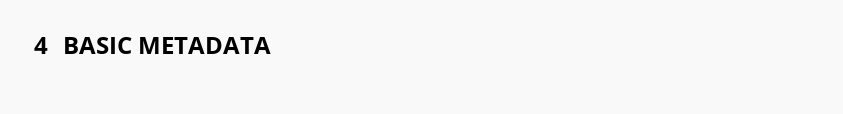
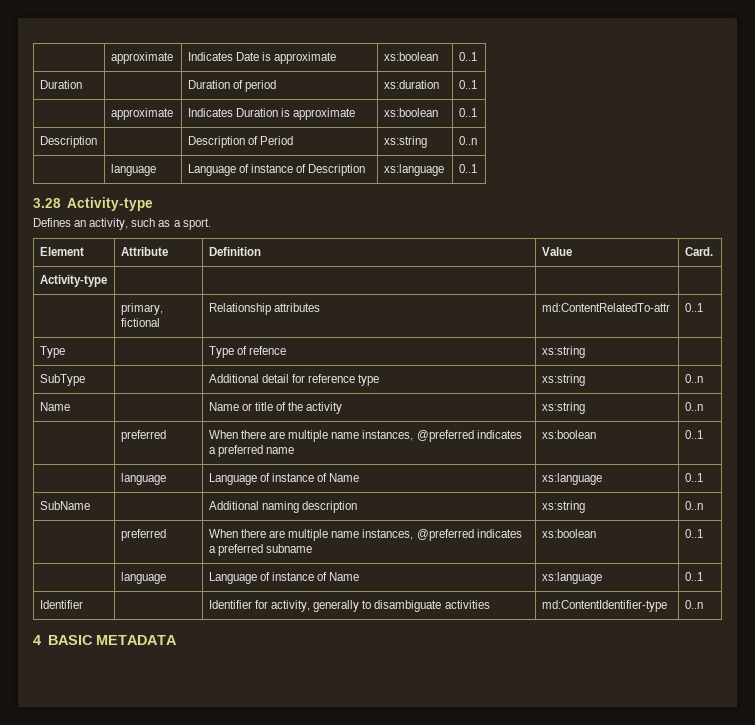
+ | approximate | Indicates Date is approximate | xs:boolean | 0..1
+ Duration | | Duration of period | xs:duration | 0..1
+ | approximate | Indicates Duration is approximate | xs:boolean | 0..1
+ Description | | Description of Period | xs:string | 0..n
+ | language | Language of instance of Description | xs:language | 0..1
+ 3.28 Activity-type
+ Defines an activity, such as a sport.
+ Element | Attribute | Definition | Value | Card.
+ Activity-type | | | |
+ | primary, fictional | Relationship attributes | md:ContentRelatedTo-attr | 0..1
+ Type | | Type of refence | xs:string |
+ SubType | | Additional detail for reference type | xs:string | 0..n
+ Name | | Name or title of the activity | xs:string | 0..n
+ | preferred | When there are multiple name instances, @preferred indicates a preferred name | xs:boolean | 0..1
+ | language | Language of instance of Name | xs:language | 0..1
+ SubName | | Additional naming description | xs:string | 0..n
+ | preferred | When there are multiple name instances, @preferred indicates a preferred subname | xs:boolean | 0..1
+ | language | Language of instance of Name | xs:language | 0..1
+ Identifier | | Identifier for activity, generally to disambiguate activities | md:ContentIdentifier-type | 0..n

